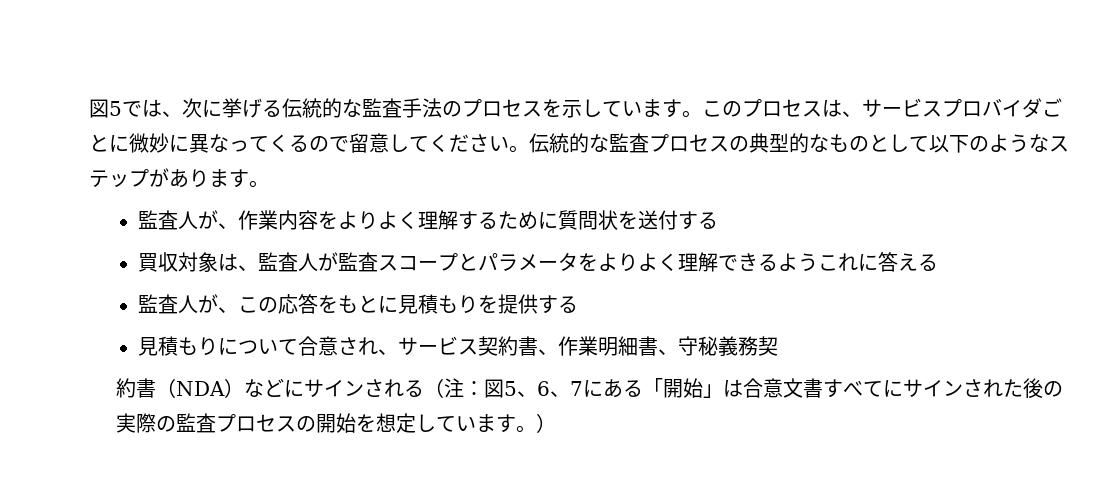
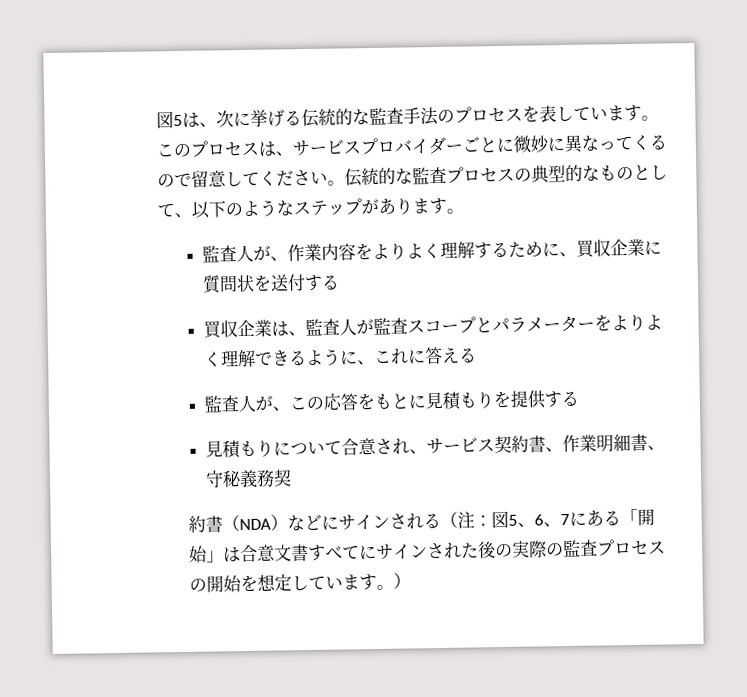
- 図5では、次に挙げる伝統的な監査手法のプロセスを示しています。
+ 図5は、次に挙げる伝統的な監査手法のプロセスを表しています。
- このプロセスは、サービスプロバイダごとに微妙に異なってくるので留意してください。
+ このプロセスは、サービスプロバイダーごとに微妙に異なってくるので留意してください。
- 伝統的な監査プロセスの典型的なものとして以下のようなステップがあります。
+ 伝統的な監査プロセスの典型的なものとして、以下のようなステップがあります。
- 監査人が、作業内容をよりよく理解するために質問状を送付する
+ 監査人が、作業内容をよりよく理解するために、買収企業に質問状を送付する
- 買収対象は、監査人が監査スコープとパラメータをよりよく理解できるようこれに答える
+ 買収企業は、監査人が監査スコープとパラメーターをよりよく理解できるように、これに答える

